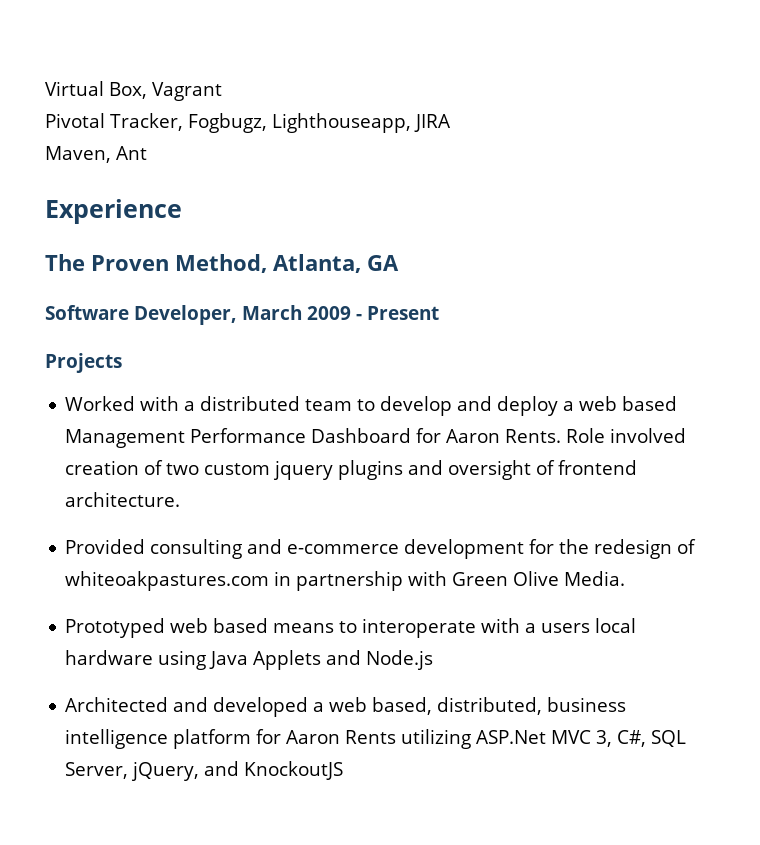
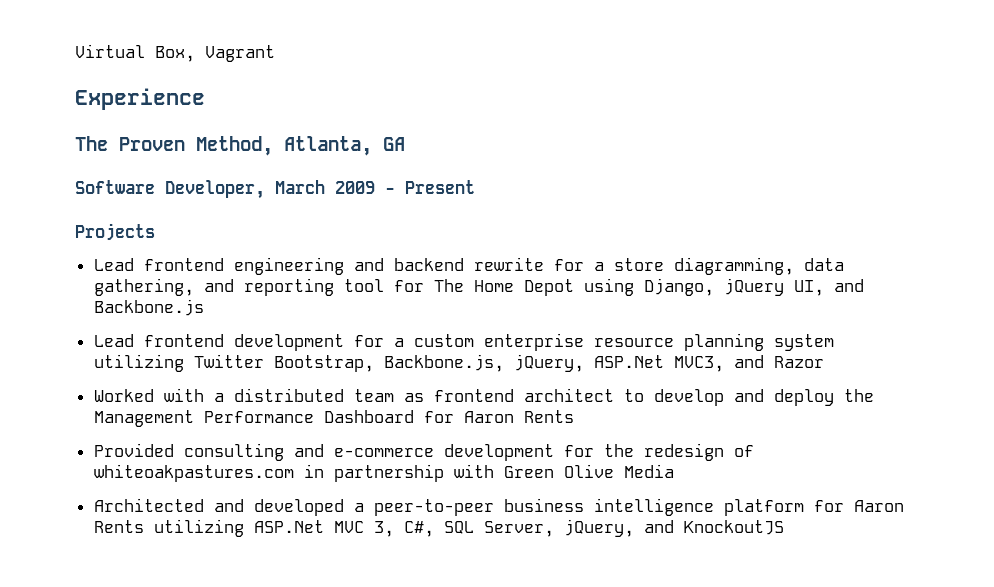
- Pivotal Tracker, Fogbugz, Lighthouseapp, JIRA
- Maven, Ant
+ Lead frontend engineering and backend rewrite for a store diagramming, data gathering, and reporting tool for The Home Depot using Django, jQuery UI, and Backbone.js
+ Lead frontend development for a custom enterprise resource planning system utilizing Twitter Bootstrap, Backbone.js, jQuery, ASP.Net MVC3, and Razor
- Worked with a distributed team to develop and deploy a web based Management Performance Dashboard for Aaron Rents. Role involved creation of two custom jquery plugins and oversight of frontend architecture.
+ Worked with a distributed team as frontend architect to develop and deploy the Management Performance Dashboard for Aaron Rents
- Provided consulting and e-commerce development for the redesign of whiteoakpastures.com in partnership with Green Olive Media.
- Prototyped web based means to interoperate with a users local hardware using Java Applets and Node.js
+ Provided consulting and e-commerce development for the redesign of whiteoakpastures.com in partnership with Green Olive Media
- Architected and developed a web based, distributed, business intelligence platform for Aaron Rents utilizing ASP.Net MVC 3, C#, SQL Server, jQuery, and KnockoutJS
+ Architected and developed a peer-to-peer business intelligence platform for Aaron Rents utilizing ASP.Net MVC 3, C#, SQL Server, jQuery, and KnockoutJS

